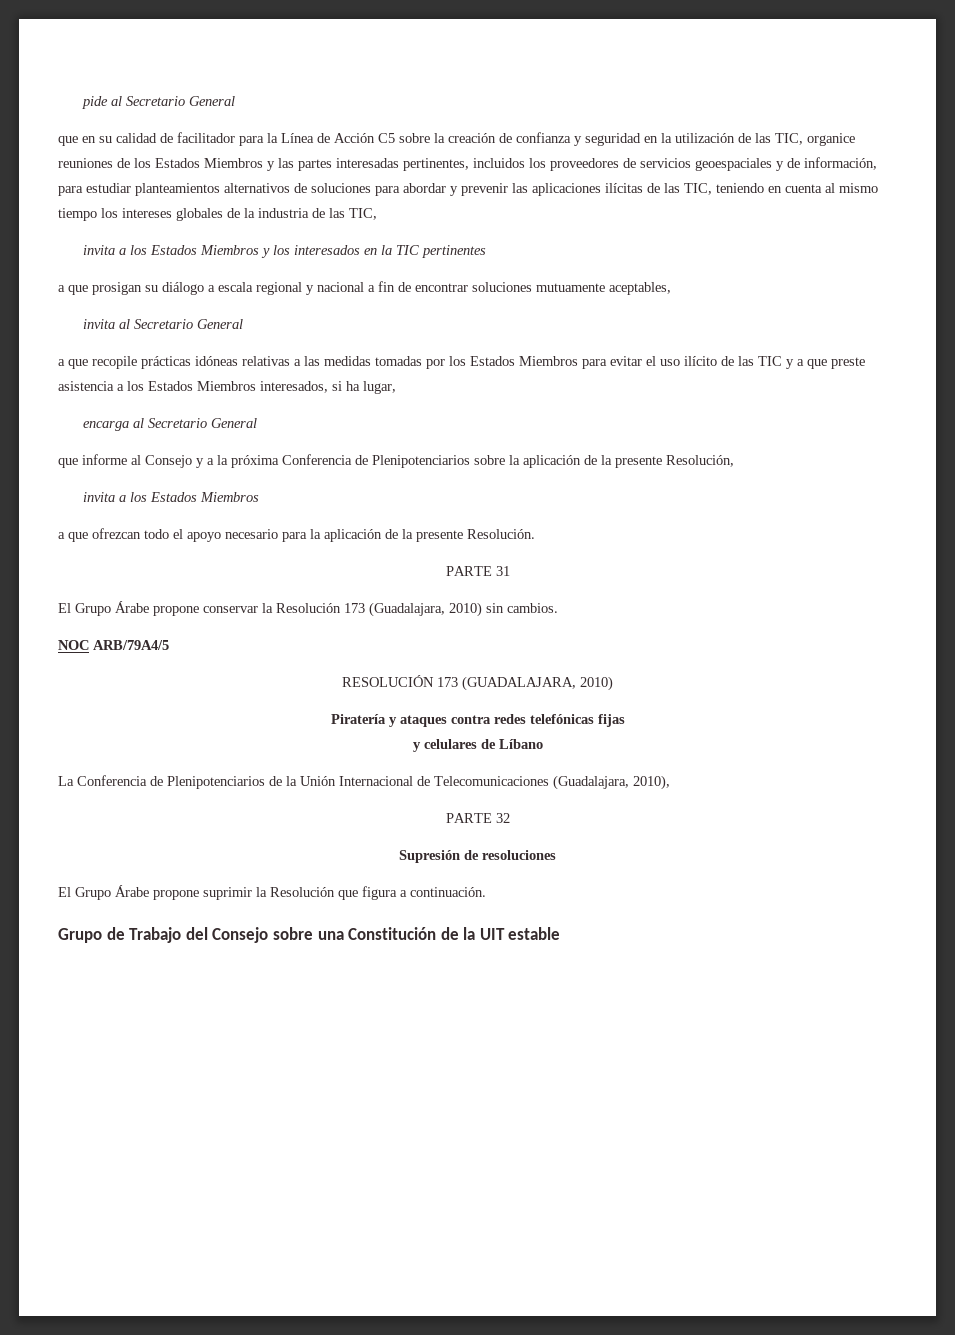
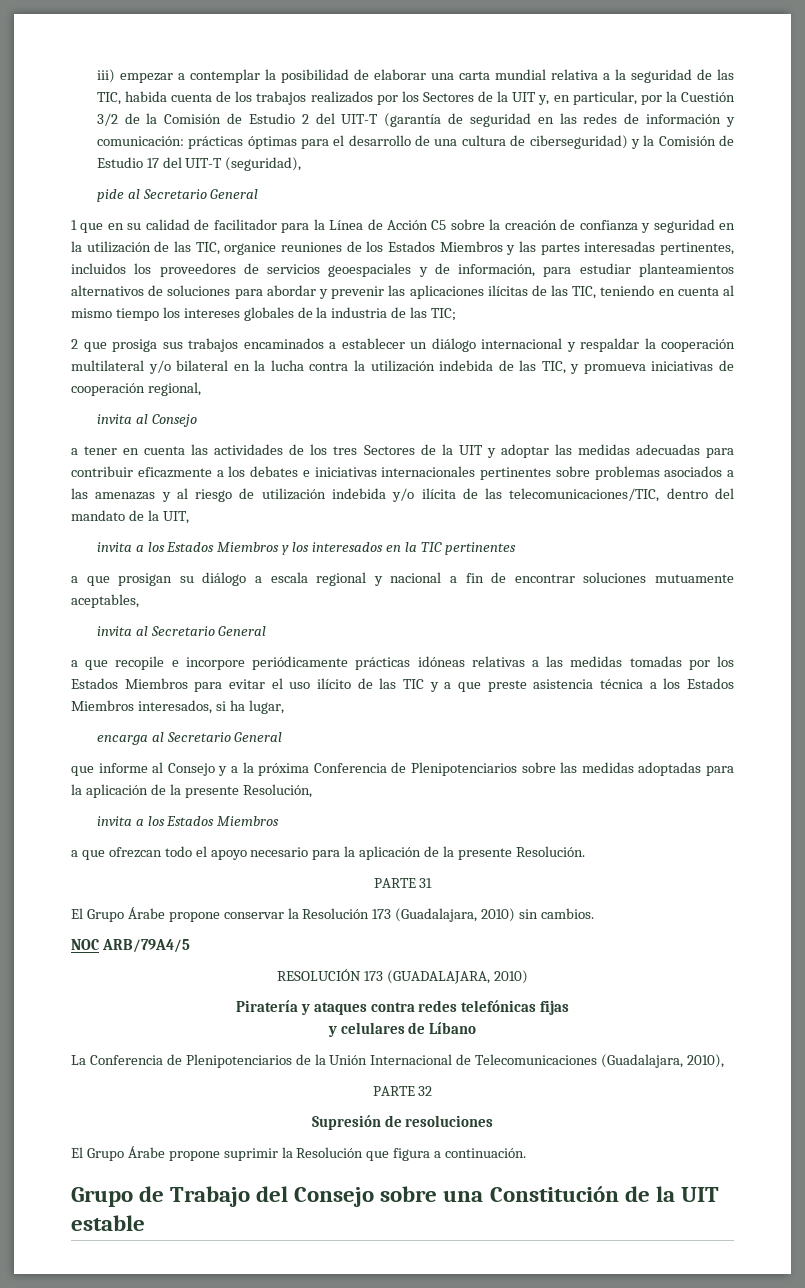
+ iii) empezar a contemplar la posibilidad de elaborar una carta mundial relativa a la seguridad de las TIC, habida cuenta de los trabajos realizados por los Sectores de la UIT y, en particular, por la Cuestión 3/2 de la Comisión de Estudio 2 del UIT-T (garantía de seguridad en las redes de información y comunicación: prácticas óptimas para el desarrollo de una cultura de ciberseguridad) y la Comisión de Estudio 17 del UIT-T (seguridad),
- que en su calidad de facilitador para la Línea de Acción C5 sobre la creación de confianza y seguridad en la utilización de las TIC, organice reuniones de los Estados Miembros y las partes interesadas pertinentes, incluidos los proveedores de servicios geoespaciales y de información, para estudiar planteamientos alternativos de soluciones para abordar y prevenir las aplicaciones ilícitas de las TIC, teniendo en cuenta al mismo tiempo los intereses globales de la industria de las TIC,
+ 1 que en su calidad de facilitador para la Línea de Acción C5 sobre la creación de confianza y seguridad en la utilización de las TIC, organice reuniones de los Estados Miembros y las partes interesadas pertinentes, incluidos los proveedores de servicios geoespaciales y de información, para estudiar planteamientos alternativos de soluciones para abordar y prevenir las aplicaciones ilícitas de las TIC, teniendo en cuenta al mismo tiempo los intereses globales de la industria de las TIC;
+ 2 que prosiga sus trabajos encaminados a establecer un diálogo internacional y respaldar la cooperación multilateral y/o bilateral en la lucha contra la utilización indebida de las TIC, y promueva iniciativas de cooperación regional,
+ invita al Consejo
+ a tener en cuenta las actividades de los tres Sectores de la UIT y adoptar las medidas adecuadas para contribuir eficazmente a los debates e iniciativas internacionales pertinentes sobre problemas asociados a las amenazas y al riesgo de utilización indebida y/o ilícita de las telecomunicaciones/TIC, dentro del mandato de la UIT,
- a que recopile prácticas idóneas relativas a las medidas tomadas por los Estados Miembros para evitar el uso ilícito de las TIC y a que preste asistencia a los Estados Miembros interesados, si ha lugar,
+ a que recopile e incorpore periódicamente prácticas idóneas relativas a las medidas tomadas por los Estados Miembros para evitar el uso ilícito de las TIC y a que preste asistencia técnica a los Estados Miembros interesados, si ha lugar,
- que informe al Consejo y a la próxima Conferencia de Plenipotenciarios sobre la aplicación de la presente Resolución,
+ que informe al Consejo y a la próxima Conferencia de Plenipotenciarios sobre las medidas adoptadas para la aplicación de la presente Resolución,

